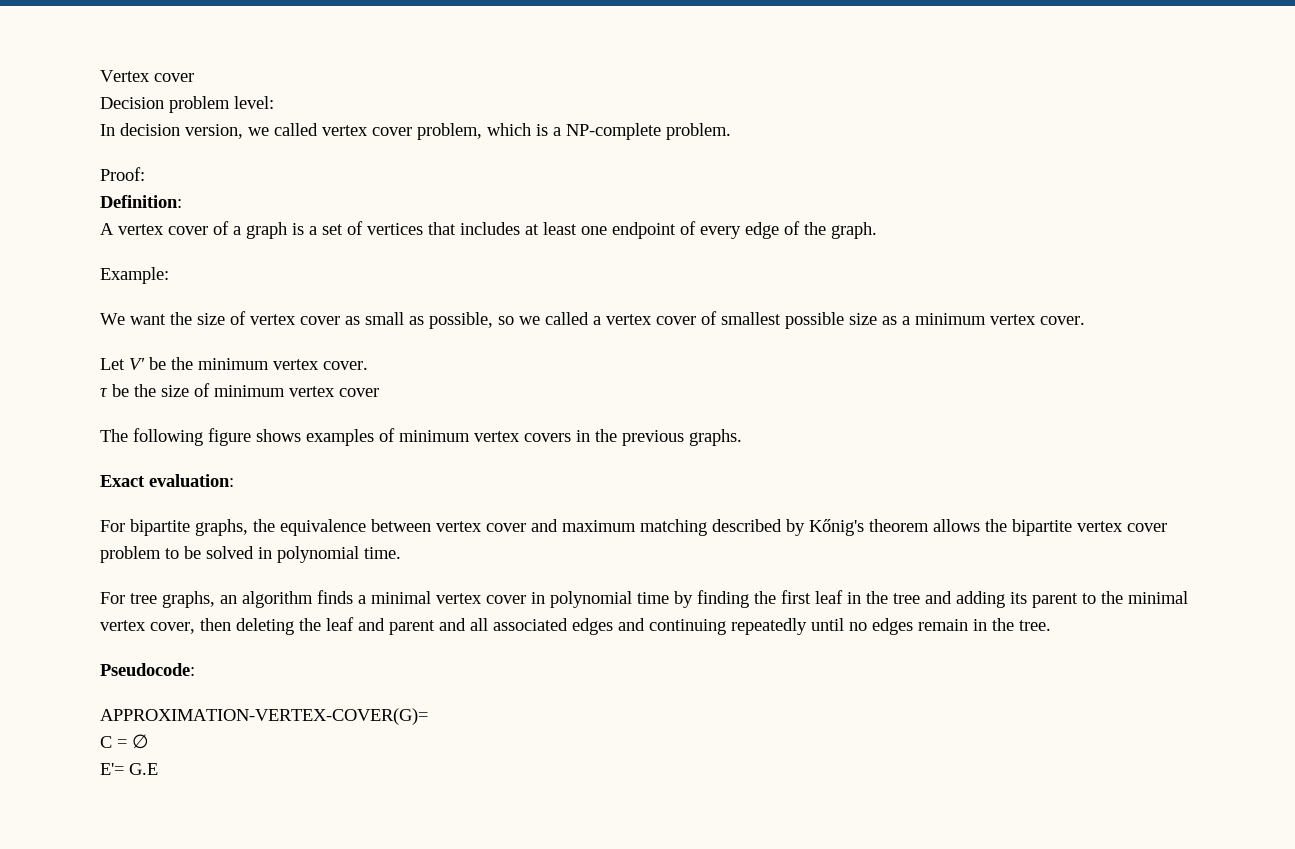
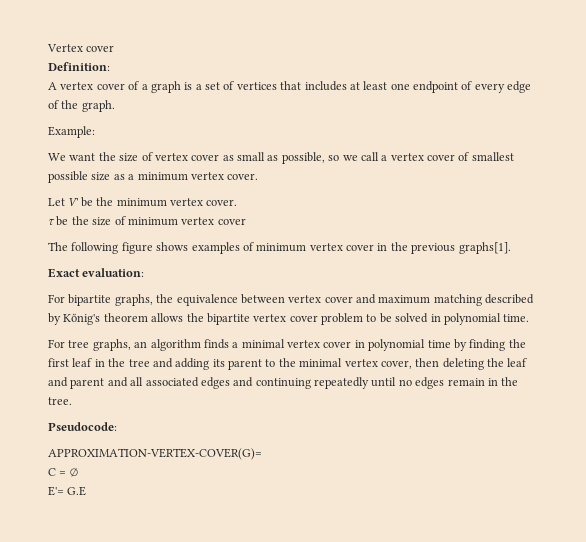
- Decision problem level:
- In decision version, we called vertex cover problem, which is a NP-complete problem.
- Proof:
- We want the size of vertex cover as small as possible, so we called a vertex cover of smallest possible size as a minimum vertex cover.
+ We want the size of vertex cover as small as possible, so we call a vertex cover of smallest possible size as a minimum vertex cover.
- The following figure shows examples of minimum vertex covers in the previous graphs.
+ The following figure shows examples of minimum vertex cover in the previous graphs[1].

